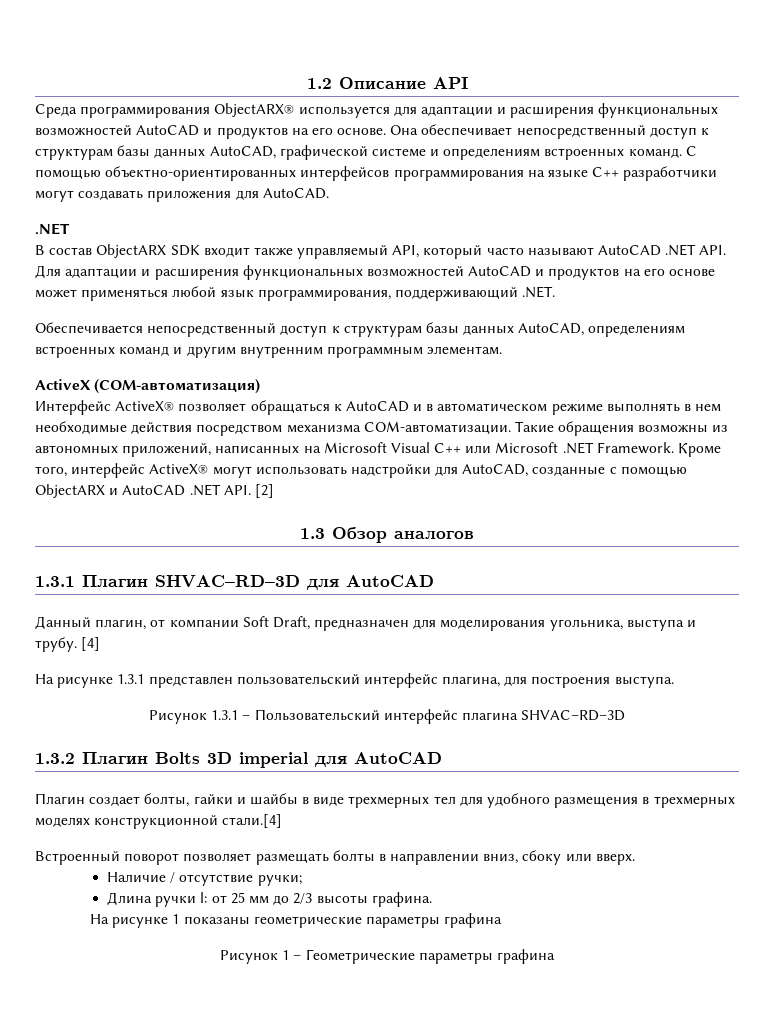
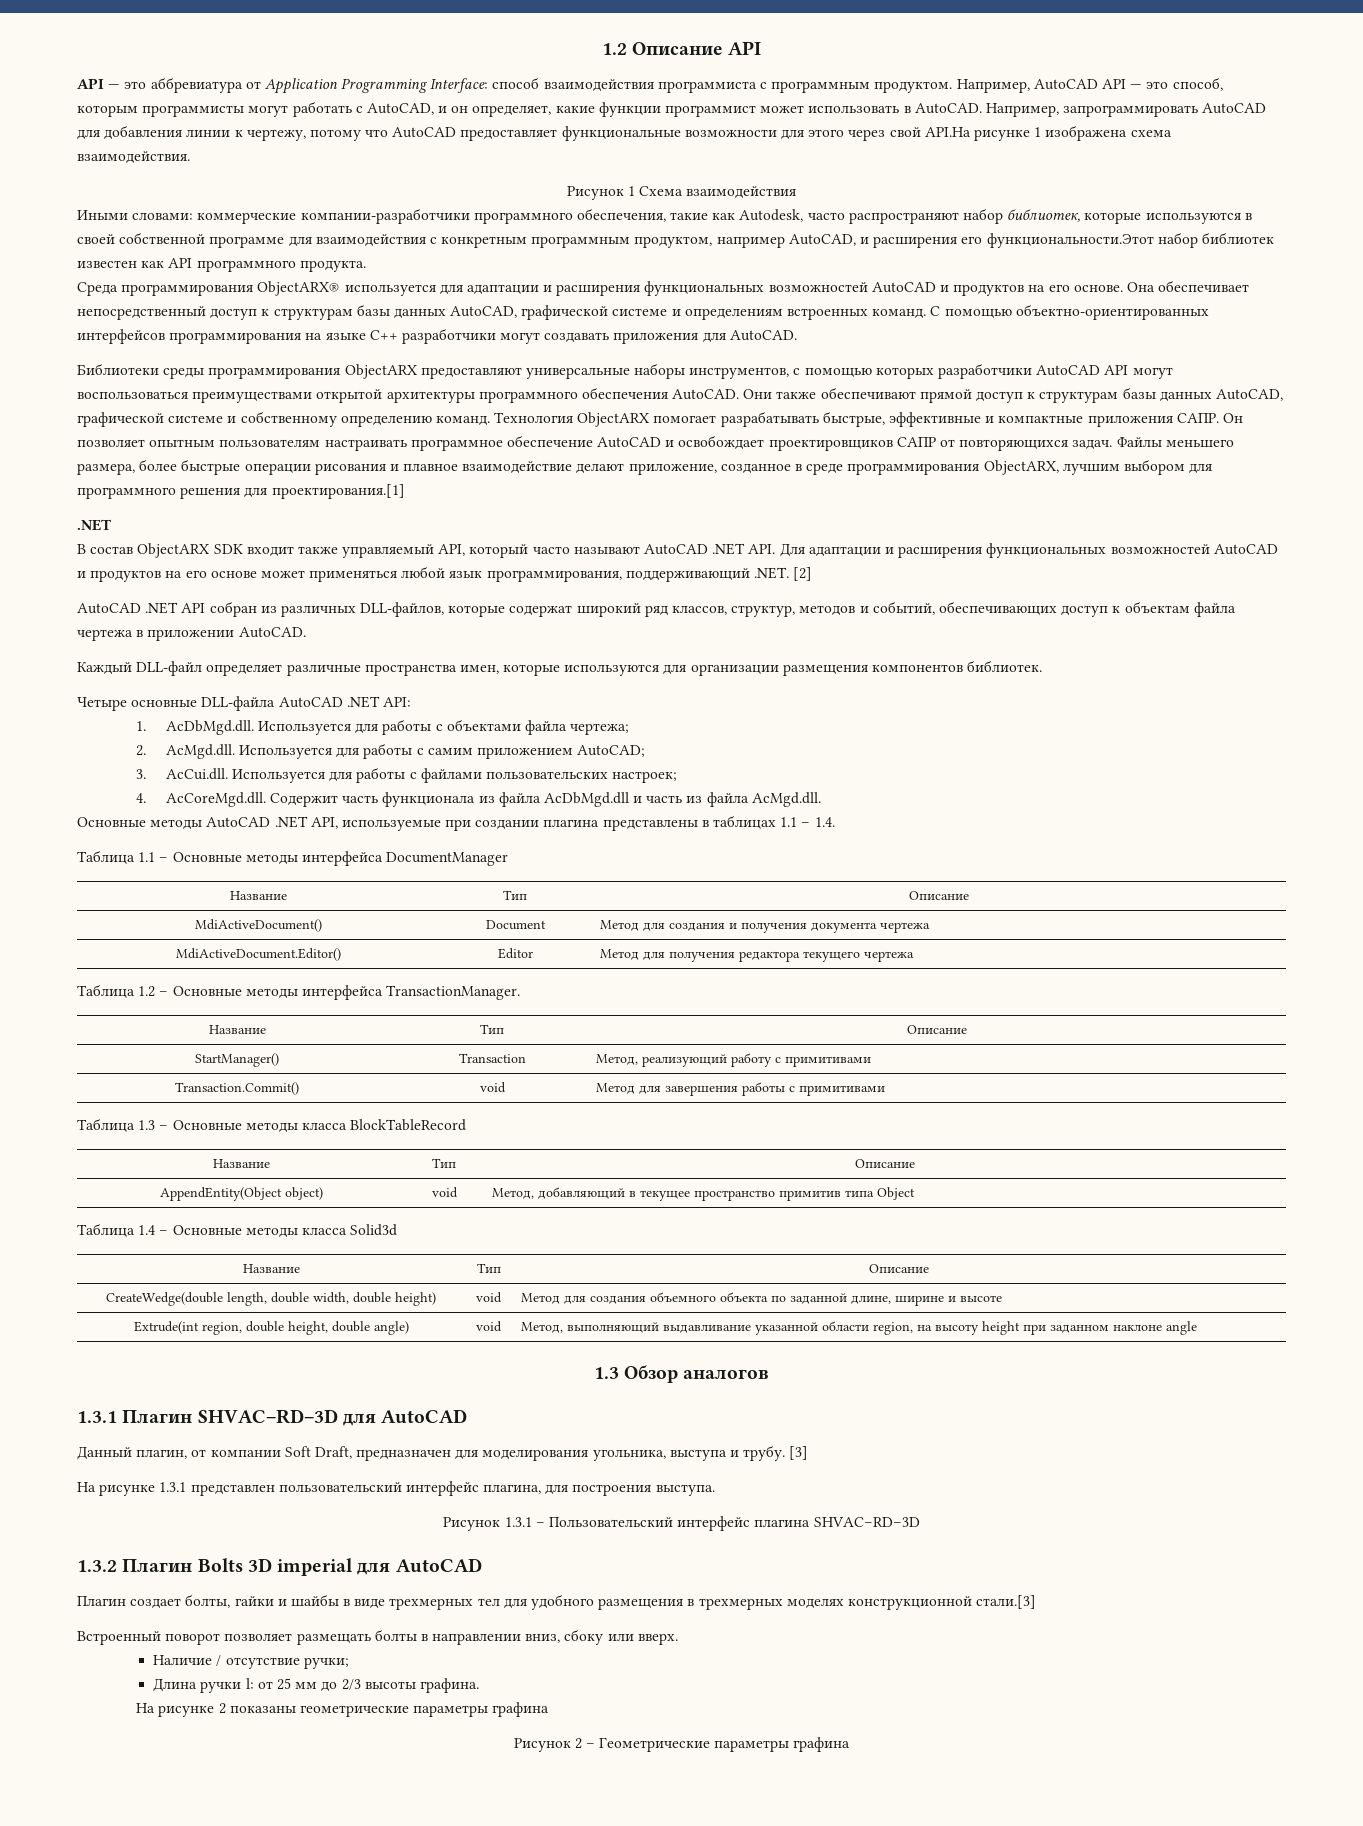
+ API — это аббревиатура от Application Programming Interface: способ взаимодействия программиста с программным продуктом. Например, AutoCAD API — это способ, которым программисты могут работать с AutoCAD, и он определяет, какие функции программист может использовать в AutoCAD. Например, запрограммировать AutoCAD для добавления линии к чертежу, потому что AutoCAD предоставляет функциональные возможности для этого через свой API.На рисунке 1 изображена схема взаимодействия.
+ Рисунок 1 Схема взаимодействия
+ Иными словами: коммерческие компании-разработчики программного обеспечения, такие как Autodesk, часто распространяют набор библиотек, которые используются в своей собственной программе для взаимодействия с конкретным программным продуктом, например AutoCAD, и расширения его функциональности.Этот набор библиотек известен как API программного продукта.
+ Библиотеки среды программирования ObjectARX предоставляют универсальные наборы инструментов, с помощью которых разработчики AutoCAD API могут воспользоваться преимуществами открытой архитектуры программного обеспечения AutoCAD. Они также обеспечивают прямой доступ к структурам базы данных AutoCAD, графической системе и собственному определению команд. Технология ObjectARX помогает разрабатывать быстрые, эффективные и компактные приложения САПР. Он позволяет опытным пользователям настраивать программное обеспечение AutoCAD и освобождает проектировщиков САПР от повторяющихся задач. Файлы меньшего размера, более быстрые операции рисования и плавное взаимодействие делают приложение, созданное в среде программирования ObjectARX, лучшим выбором для программного решения для проектирования.[1]
- В состав ObjectARX SDK входит также управляемый API, который часто называют AutoCAD .NET API. Для адаптации и расширения функциональных возможностей AutoCAD и продуктов на его основе может применяться любой язык программирования, поддерживающий .NET.
- Обеспечивается непосредственный доступ к структурам базы данных AutoCAD, определениям встроенных команд и другим внутренним программным элементам.
- ActiveX (COM-автоматизация)
- Интерфейс ActiveX® позволяет обращаться к AutoCAD и в автоматическом режиме выполнять в нем необходимые действия посредством механизма COM-автоматизации. Такие обращения возможны из автономных приложений, написанных на Microsoft Visual C++ или Microsoft .NET Framework. Кроме того, интерфейс ActiveX® могут использовать надстройки для AutoCAD, созданные с помощью ObjectARX и AutoCAD .NET API. [2]
+ В состав ObjectARX SDK входит также управляемый API, который часто называют AutoCAD .NET API. Для адаптации и расширения функциональных возможностей AutoCAD и продуктов на его основе может применяться любой язык программирования, поддерживающий .NET. [2]
+ AutoCAD .NET API собран из различных DLL-файлов, которые содержат широкий ряд классов, структур, методов и событий, обеспечивающих доступ к объектам файла чертежа в приложении AutoCAD.
+ Каждый DLL-файл определяет различные пространства имен, которые используются для организации размещения компонентов библиотек.
+ Четыре основные DLL-файла AutoCAD .NET API:
+ 1. AcDbMgd.dll. Используется для работы с объектами файла чертежа;
+ 2. AcMgd.dll. Используется для работы с самим приложением AutoCAD;
+ 3. AcCui.dll. Используется для работы с файлами пользовательских настроек;
+ 4. AcCoreMgd.dll. Содержит часть функционала из файла AcDbMgd.dll и часть из файла AcMgd.dll.
+ Основные методы AutoCAD .NET API, используемые при создании плагина представлены в таблицах 1.1 – 1.4.
+ Таблица 1.1 – Основные методы интерфейса DocumentManager
+ Название | Тип | Описание
+ MdiActiveDocument() | Document | Метод для создания и получения документа чертежа
+ MdiActiveDocument.Editor() | Editor | Метод для получения редактора текущего чертежа
+ Таблица 1.2 – Основные методы интерфейса TransactionManager.
+ Название | Тип | Описание
+ StartManager() | Transaction | Метод, реализующий работу с примитивами
+ Transaction.Commit() | void | Метод для завершения работы с примитивами
+ Таблица 1.3 – Основные методы класса BlockTableRecord
+ Название | Тип | Описание
+ AppendEntity(Object object) | void | Метод, добавляющий в текущее пространство примитив типа Object
+ Таблица 1.4 – Основные методы класса Solid3d
+ Название | Тип | Описание
+ CreateWedge(double length, double width, double height) | void | Метод для создания объемного объекта по заданной длине, ширине и высоте
+ Extrude(int region, double height, double angle) | void | Метод, выполняющий выдавливание указанной области region, на высоту height при заданном наклоне angle
- [4]
+ [3]
- Плагин создает болты, гайки и шайбы в виде трехмерных тел для удобного размещения в трехмерных моделях конструкционной стали.[4]
+ Плагин создает болты, гайки и шайбы в виде трехмерных тел для удобного размещения в трехмерных моделях конструкционной стали.[3]
- На рисунке 1 показаны геометрические параметры графина
+ На рисунке 2 показаны геометрические параметры графина
- Рисунок 1 – Геометрические параметры графина
+ Рисунок 2 – Геометрические параметры графина

